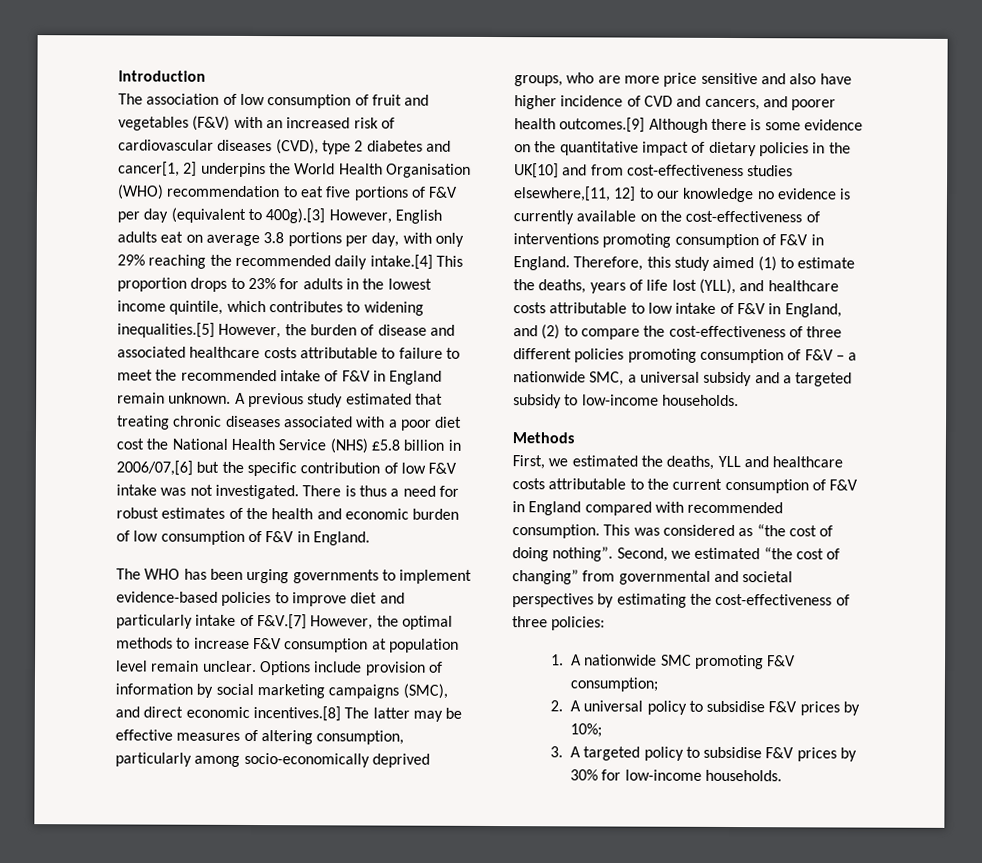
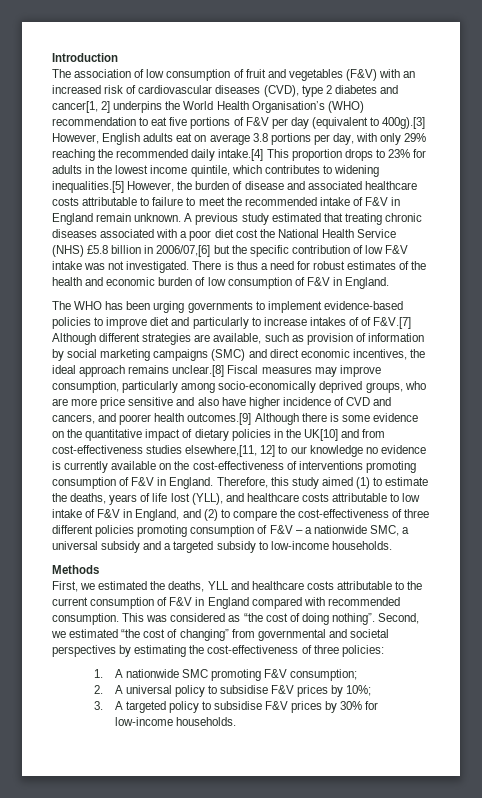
- The association of low consumption of fruit and vegetables (F&V) with an increased risk of cardiovascular diseases (CVD), type 2 diabetes and cancer[1, 2] underpins the World Health Organisation (WHO) recommendation to eat five portions of F&V per day (equivalent to 400g).[3] However, English adults eat on average 3.8 portions per day, with only 29% reaching the recommended daily intake.[4] This proportion drops to 23% for adults in the lowest income quintile, which contributes to widening inequalities.[5] However, the burden of disease and associated healthcare costs attributable to failure to meet the recommended intake of F&V in England remain unknown.
+ The association of low consumption of fruit and vegetables (F&V) with an increased risk of cardiovascular diseases (CVD), type 2 diabetes and cancer[1, 2] underpins the World Health Organisation’s (WHO) recommendation to eat five portions of F&V per day (equivalent to 400g).[3] However, English adults eat on average 3.8 portions per day, with only 29% reaching the recommended daily intake.[4] This proportion drops to 23% for adults in the lowest income quintile, which contributes to widening inequalities.[5] However, the burden of disease and associated healthcare costs attributable to failure to meet the recommended intake of F&V in England remain unknown.
- The WHO has been urging governments to implement evidence-based policies to improve diet and particularly intake of F&V.[7] However, the optimal methods to increase F&V consumption at population level remain unclear. Options include provision of information by social marketing campaigns (SMC), and direct economic incentives.[8] The latter may be effective measures of altering consumption, particularly among socio-economically deprived groups, who are more price sensitive and also have higher incidence of CVD and cancers, and poorer health outcomes.[9] Although there is some evidence on the quantitative impact of dietary policies in the UK[10] and from cost-effectiveness studies elsewhere,[11, 12] to our knowledge no evidence is currently available on the cost-effectiveness of interventions promoting consumption of F&V in England.
+ The WHO has been urging governments to implement evidence-based policies to improve diet and particularly to increase intakes of of F&V.[7] Although different strategies are available, such as provision of information by social marketing campaigns (SMC) and direct economic incentives, the ideal approach remains unclear.[8] Fiscal measures may improve consumption, particularly among socio-economically deprived groups, who are more price sensitive and also have higher incidence of CVD and cancers, and poorer health outcomes.[9] Although there is some evidence on the quantitative impact of dietary policies in the UK[10] and from cost-effectiveness studies elsewhere,[11, 12] to our knowledge no evidence is currently available on the cost-effectiveness of interventions promoting consumption of F&V in England.

